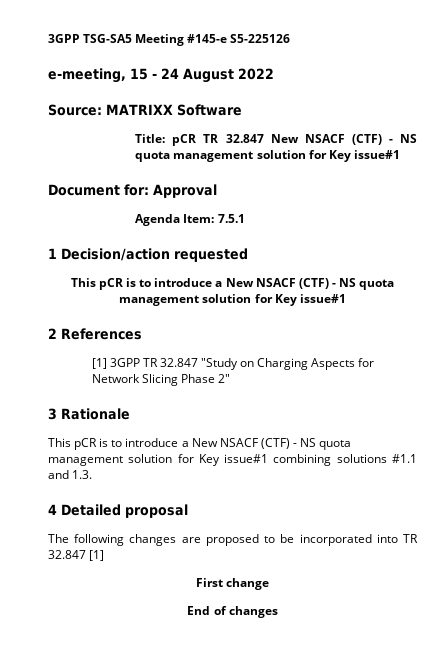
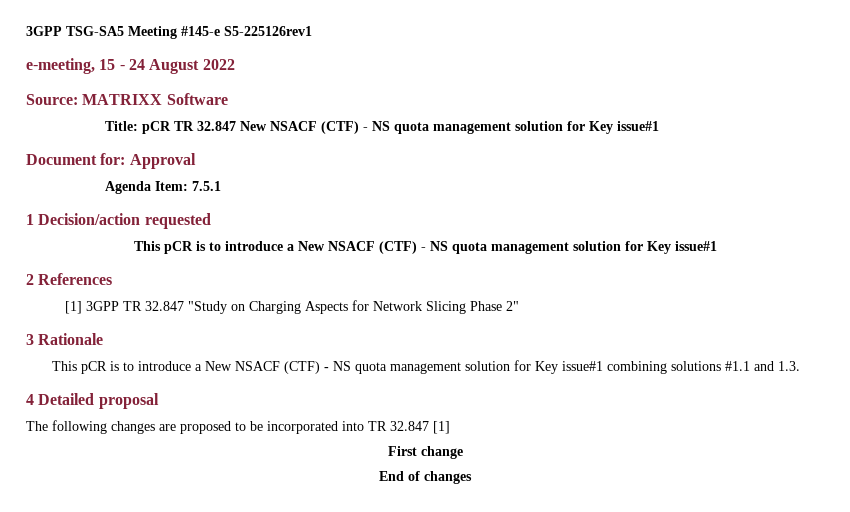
- 3GPP TSG-SA5 Meeting #145-e S5-225126
+ 3GPP TSG-SA5 Meeting #145-e S5-225126rev1

